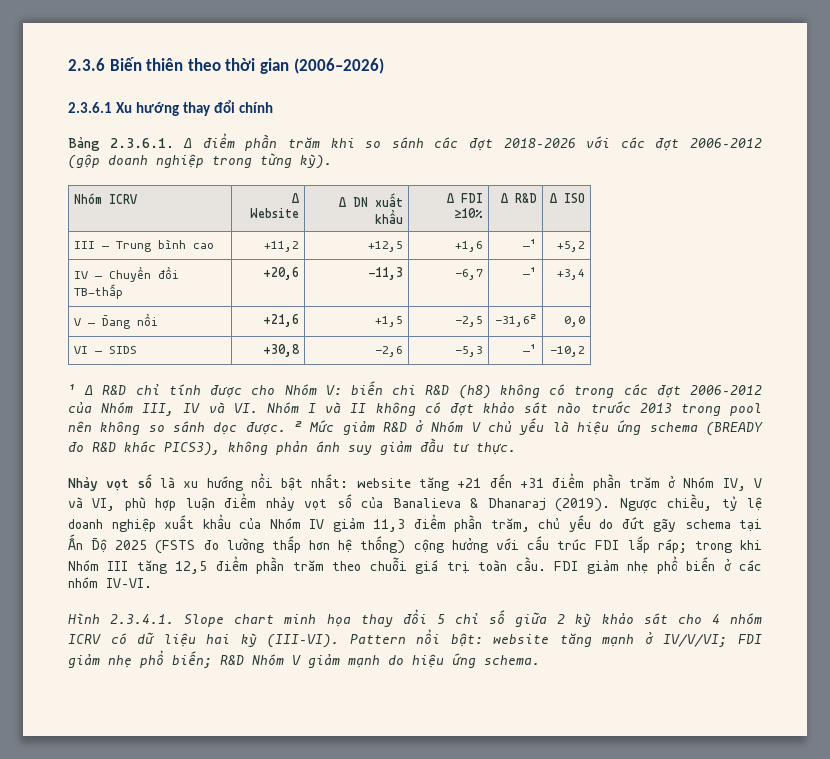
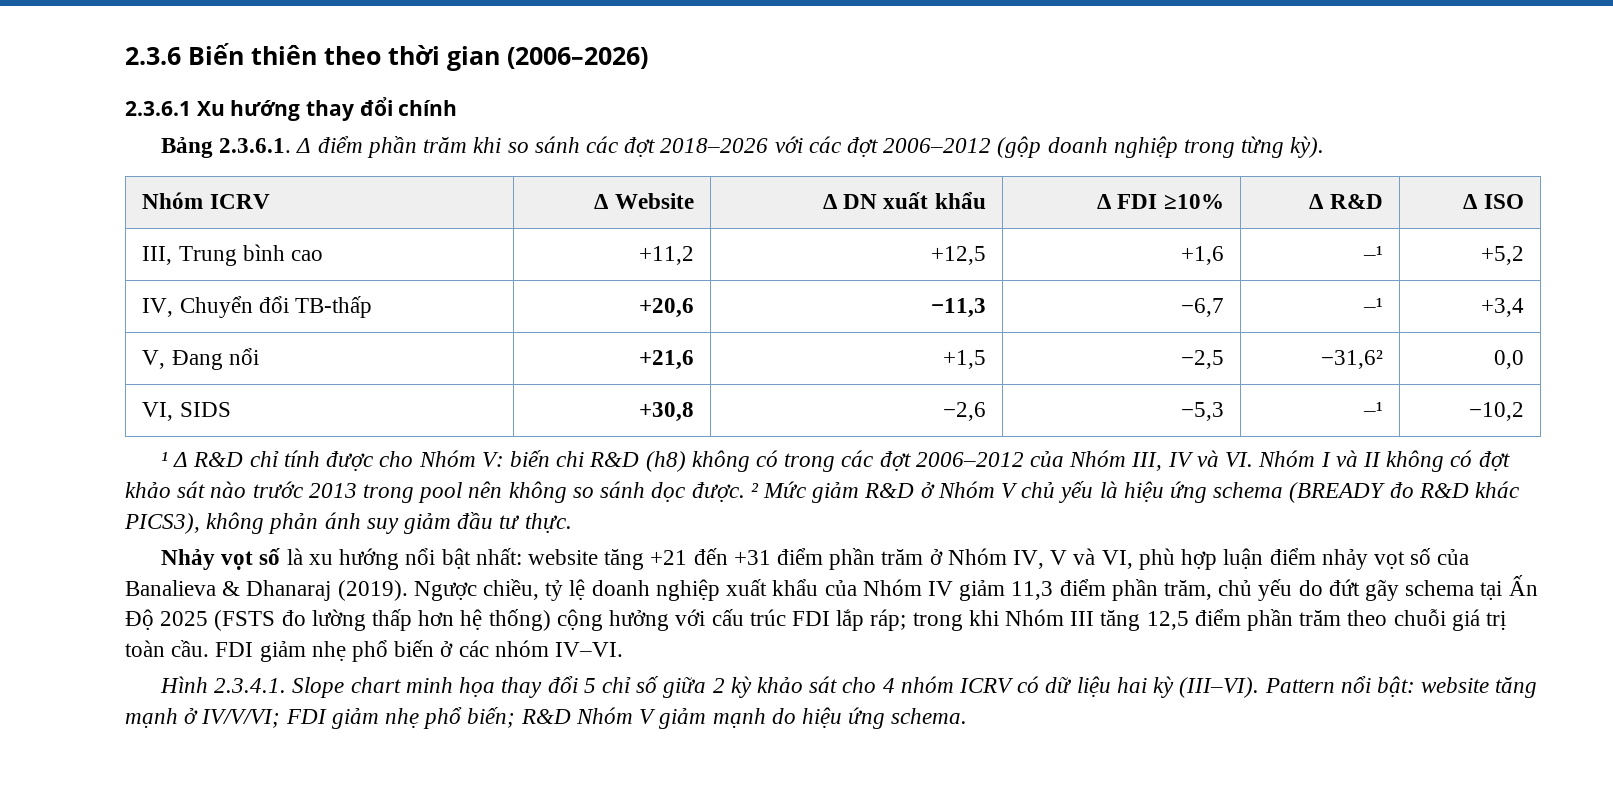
- III — Trung bình cao | +11,2 | +12,5 | +1,6 | —¹ | +5,2
+ III, Trung bình cao | +11,2 | +12,5 | +1,6 | –¹ | +5,2
- IV — Chuyển đổi TB-thấp | +20,6 | −11,3 | −6,7 | —¹ | +3,4
+ IV, Chuyển đổi TB-thấp | +20,6 | −11,3 | −6,7 | –¹ | +3,4
- V — Đang nổi | +21,6 | +1,5 | −2,5 | −31,6² | 0,0
+ V, Đang nổi | +21,6 | +1,5 | −2,5 | −31,6² | 0,0
- VI — SIDS | +30,8 | −2,6 | −5,3 | —¹ | −10,2
+ VI, SIDS | +30,8 | −2,6 | −5,3 | –¹ | −10,2

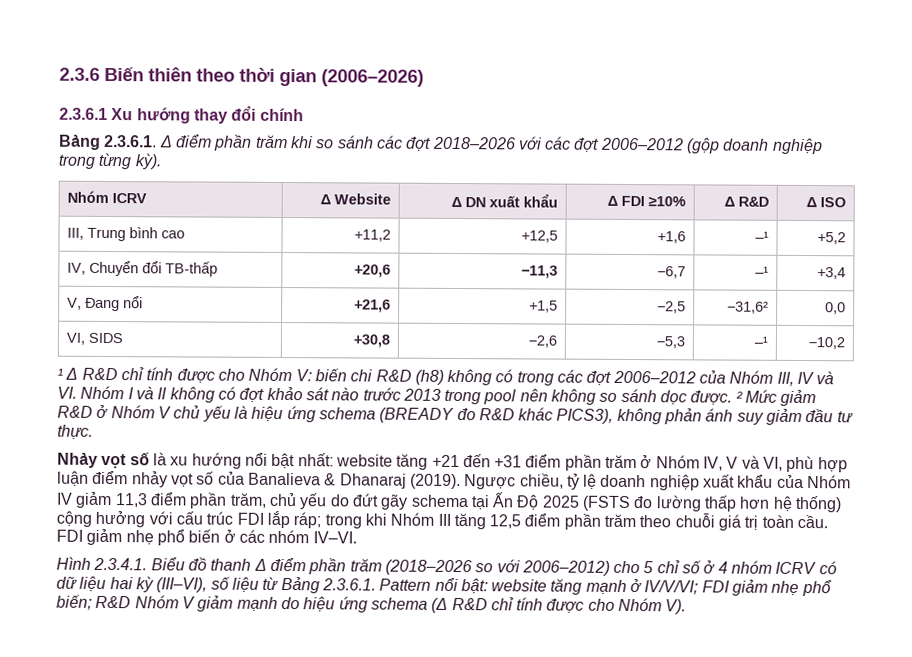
- Hình 2.3.4.1. Slope chart minh họa thay đổi 5 chỉ số giữa 2 kỳ khảo sát cho 4 nhóm ICRV có dữ liệu hai kỳ (III–VI). Pattern nổi bật: website tăng mạnh ở IV/V/VI; FDI giảm nhẹ phổ biến; R&D Nhóm V giảm mạnh do hiệu ứng schema.
+ Hình 2.3.4.1. Biểu đồ thanh Δ điểm phần trăm (2018–2026 so với 2006–2012) cho 5 chỉ số ở 4 nhóm ICRV có dữ liệu hai kỳ (III–VI), số liệu từ Bảng 2.3.6.1. Pattern nổi bật: website tăng mạnh ở IV/V/VI; FDI giảm nhẹ phổ biến; R&D Nhóm V giảm mạnh do hiệu ứng schema (Δ R&D chỉ tính được cho Nhóm V).

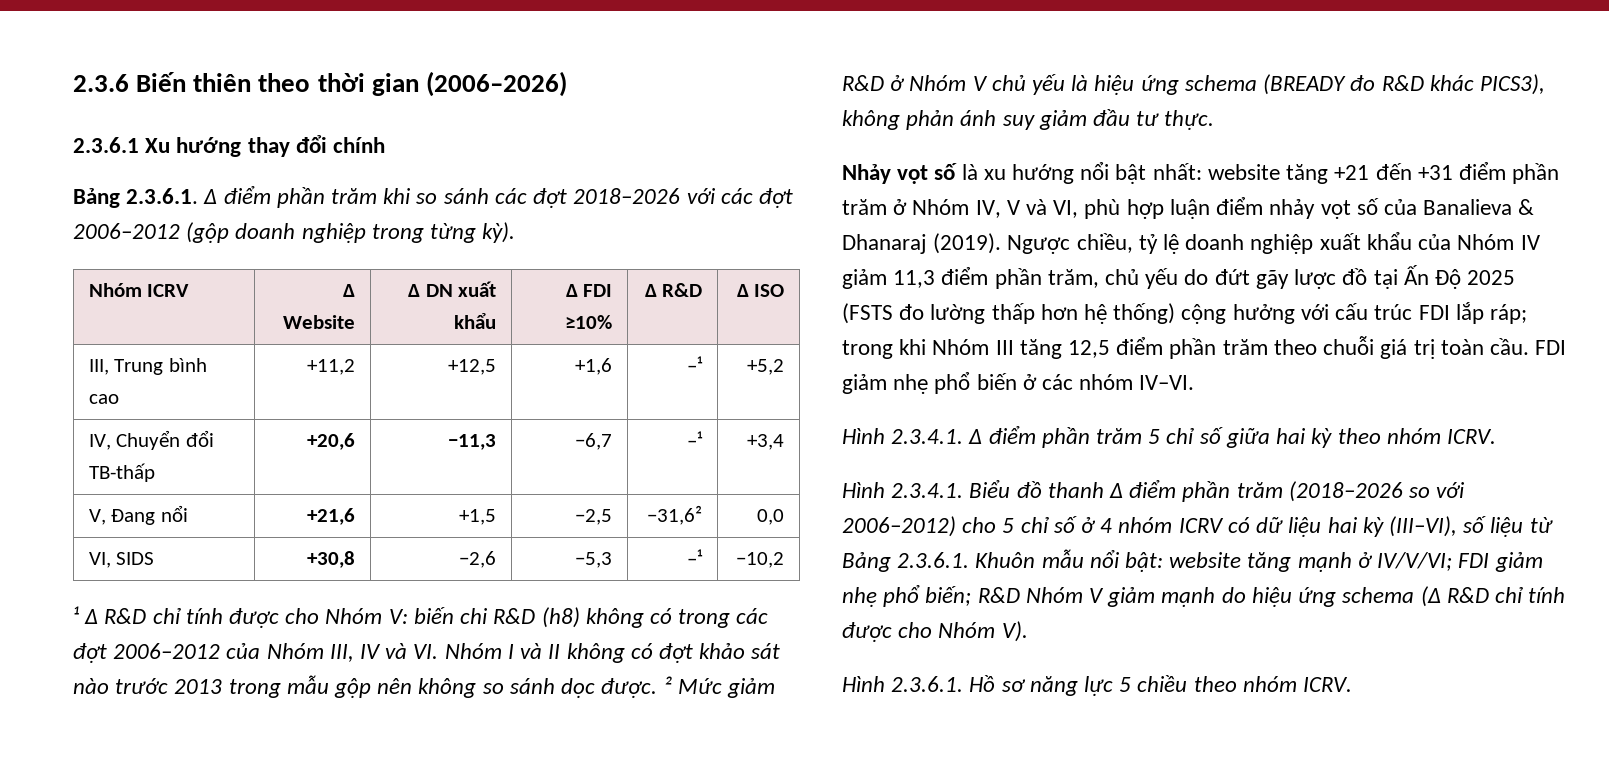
- ¹ Δ R&D chỉ tính được cho Nhóm V: biến chi R&D (h8) không có trong các đợt 2006–2012 của Nhóm III, IV và VI. Nhóm I và II không có đợt khảo sát nào trước 2013 trong pool nên không so sánh dọc được.
+ ¹ Δ R&D chỉ tính được cho Nhóm V: biến chi R&D (h8) không có trong các đợt 2006–2012 của Nhóm III, IV và VI. Nhóm I và II không có đợt khảo sát nào trước 2013 trong mẫu gộp nên không so sánh dọc được.
- Ngược chiều, tỷ lệ doanh nghiệp xuất khẩu của Nhóm IV giảm 11,3 điểm phần trăm, chủ yếu do đứt gãy schema tại Ấn Độ 2025 (FSTS đo lường thấp hơn hệ thống) cộng hưởng với cấu trúc FDI lắp ráp; trong khi Nhóm III tăng 12,5 điểm phần trăm theo chuỗi giá trị toàn cầu.
+ Ngược chiều, tỷ lệ doanh nghiệp xuất khẩu của Nhóm IV giảm 11,3 điểm phần trăm, chủ yếu do đứt gãy lược đồ tại Ấn Độ 2025 (FSTS đo lường thấp hơn hệ thống) cộng hưởng với cấu trúc FDI lắp ráp; trong khi Nhóm III tăng 12,5 điểm phần trăm theo chuỗi giá trị toàn cầu.
+ Hình 2.3.4.1. Δ điểm phần trăm 5 chỉ số giữa hai kỳ theo nhóm ICRV.
- Hình 2.3.4.1. Biểu đồ thanh Δ điểm phần trăm (2018–2026 so với 2006–2012) cho 5 chỉ số ở 4 nhóm ICRV có dữ liệu hai kỳ (III–VI), số liệu từ Bảng 2.3.6.1. Pattern nổi bật:
+ Hình 2.3.4.1. Biểu đồ thanh Δ điểm phần trăm (2018–2026 so với 2006–2012) cho 5 chỉ số ở 4 nhóm ICRV có dữ liệu hai kỳ (III–VI), số liệu từ Bảng 2.3.6.1. Khuôn mẫu nổi bật:
+ Hình 2.3.6.1. Hồ sơ năng lực 5 chiều theo nhóm ICRV.

